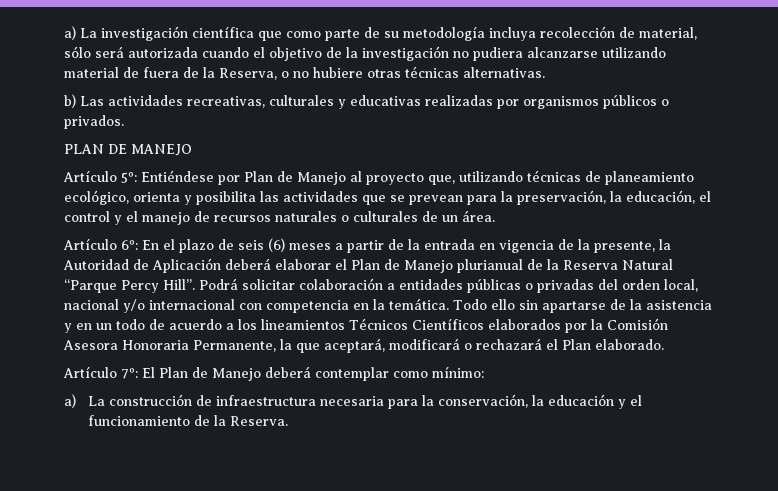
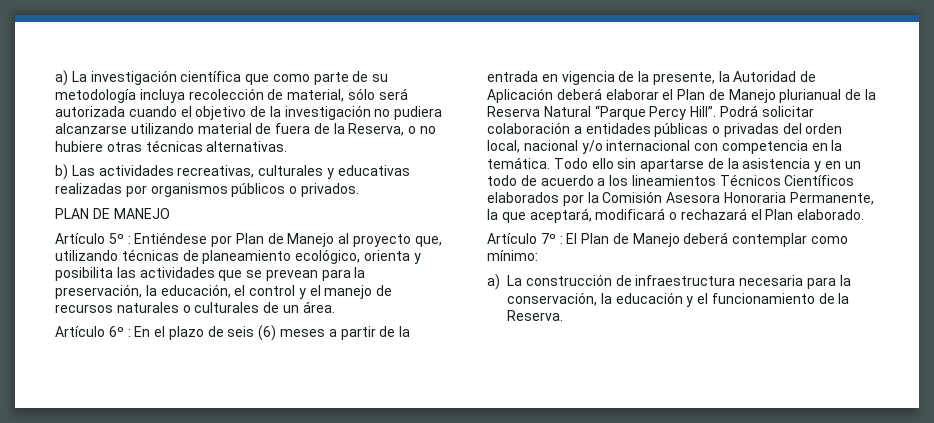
- Artículo 5º: Entiéndese por Plan de Manejo al proyecto que, utilizando técnicas de planeamiento ecológico, orienta y posibilita las actividades que se prevean para la preservación, la educación, el control y el manejo de recursos naturales o culturales de un área.
+ Artículo 5º : Entiéndese por Plan de Manejo al proyecto que, utilizando técnicas de planeamiento ecológico, orienta y posibilita las actividades que se prevean para la preservación, la educación, el control y el manejo de recursos naturales o culturales de un área.
- Artículo 6º: En el plazo de seis (6) meses a partir de la entrada en vigencia de la presente, la Autoridad de Aplicación deberá elaborar el Plan de Manejo plurianual de la Reserva Natural “Parque Percy Hill”.
+ Artículo 6º : En el plazo de seis (6) meses a partir de la entrada en vigencia de la presente, la Autoridad de Aplicación deberá elaborar el Plan de Manejo plurianual de la Reserva Natural “Parque Percy Hill”.
- Artículo 7º: El Plan de Manejo deberá contemplar como mínimo:
+ Artículo 7º : El Plan de Manejo deberá contemplar como mínimo:

